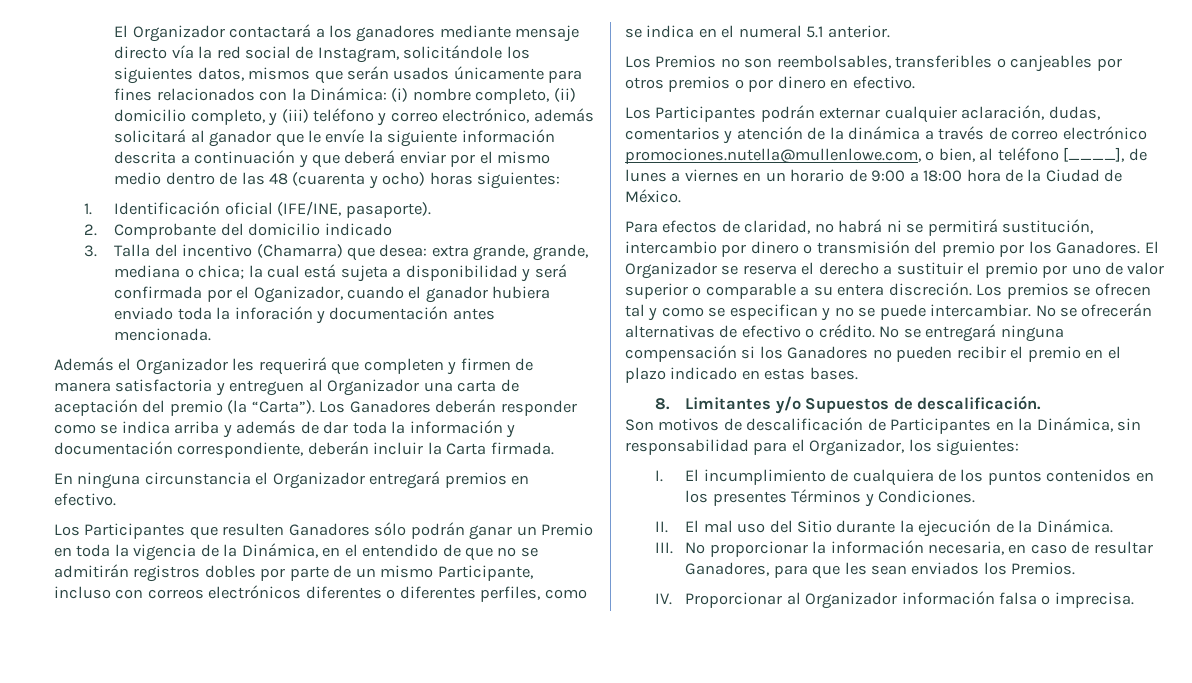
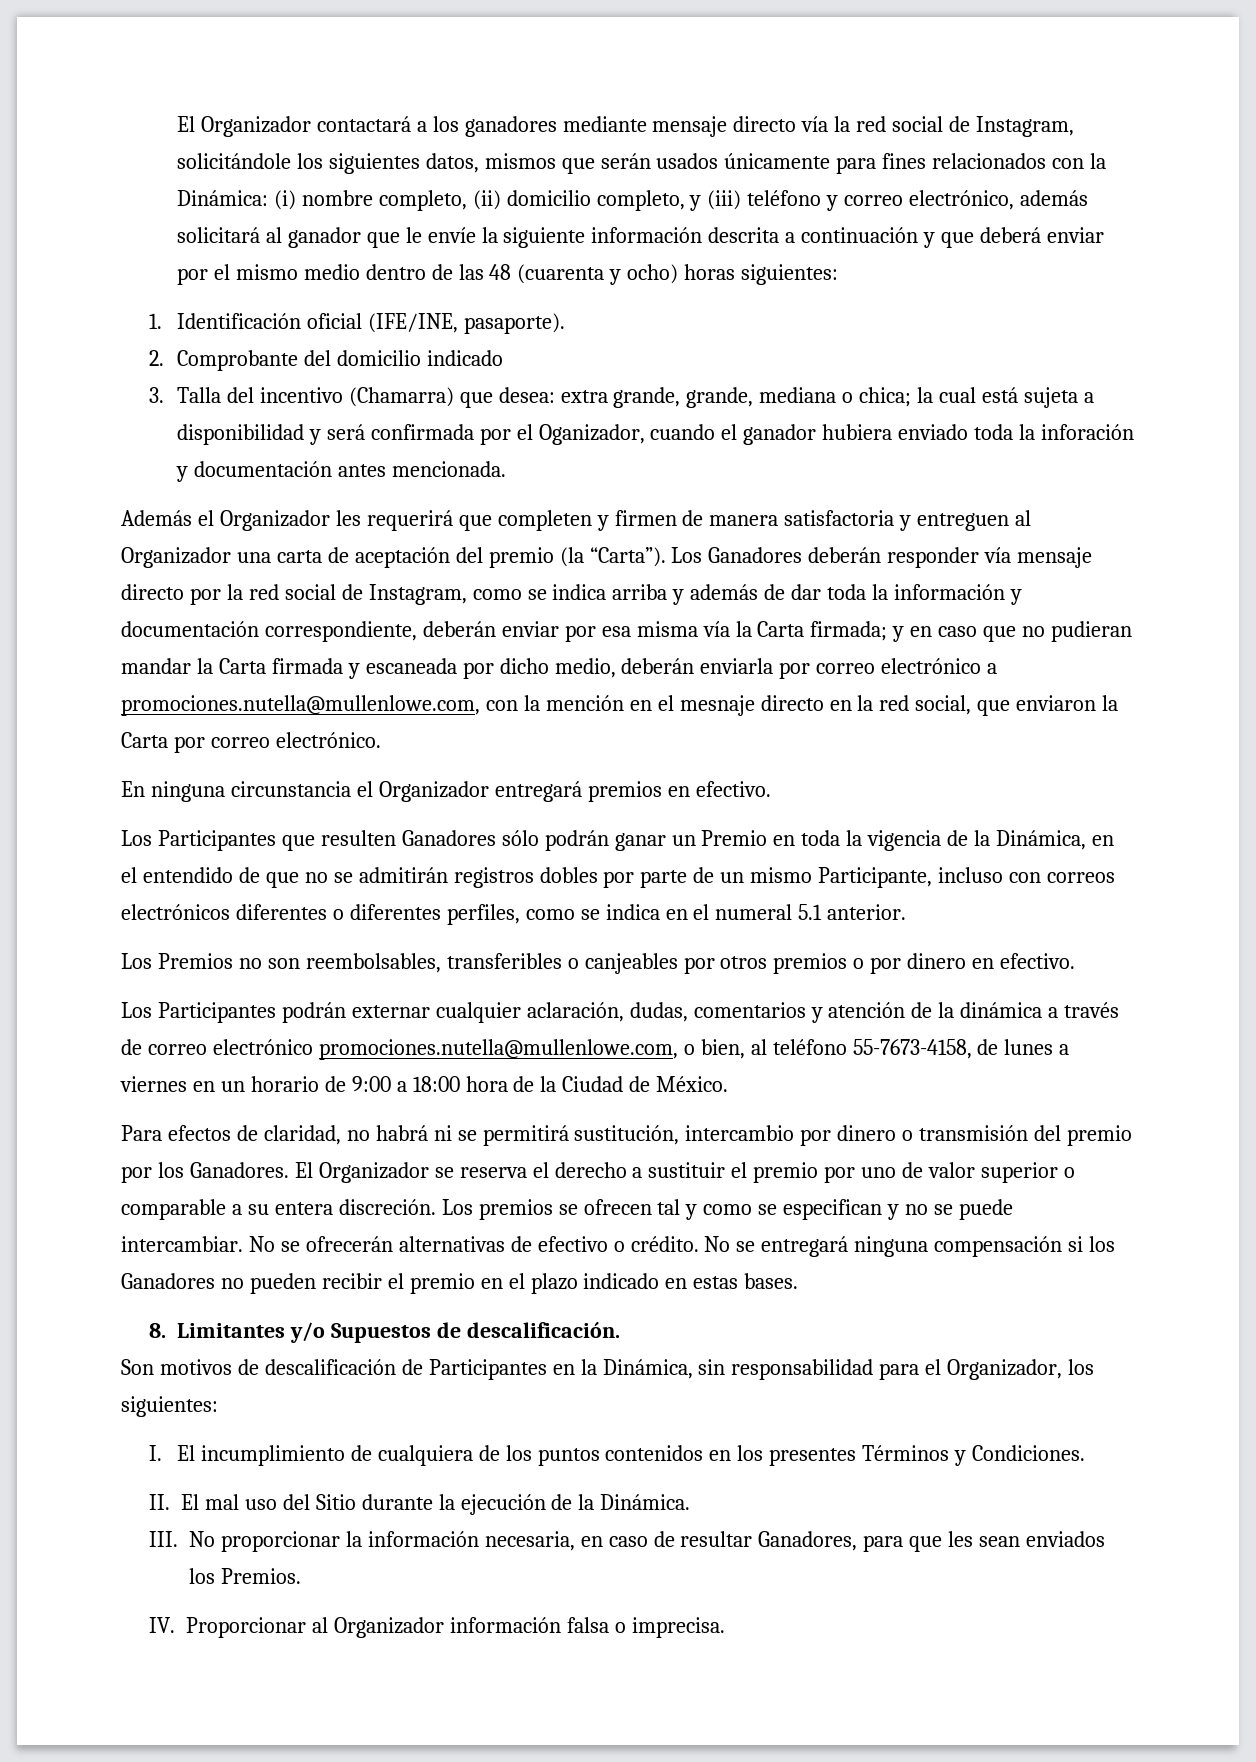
- Los Ganadores deberán responder como se indica arriba y además de dar toda la información y documentación correspondiente, deberán incluir la Carta firmada.
+ Los Ganadores deberán responder vía mensaje directo por la red social de Instagram, como se indica arriba y además de dar toda la información y documentación correspondiente, deberán enviar por esa misma vía la Carta firmada; y en caso que no pudieran mandar la Carta firmada y escaneada por dicho medio, deberán enviarla por correo electrónico a promociones.nutella@mullenlowe.com, con la mención en el mesnaje directo en la red social, que enviaron la Carta por correo electrónico.
- Los Participantes podrán externar cualquier aclaración, dudas, comentarios y atención de la dinámica a través de correo electrónico promociones.nutella@mullenlowe.com, o bien, al teléfono [____], de lunes a viernes en un horario de 9:00 a 18:00 hora de la Ciudad de México.
+ Los Participantes podrán externar cualquier aclaración, dudas, comentarios y atención de la dinámica a través de correo electrónico promociones.nutella@mullenlowe.com, o bien, al teléfono 55-7673-4158, de lunes a viernes en un horario de 9:00 a 18:00 hora de la Ciudad de México.

